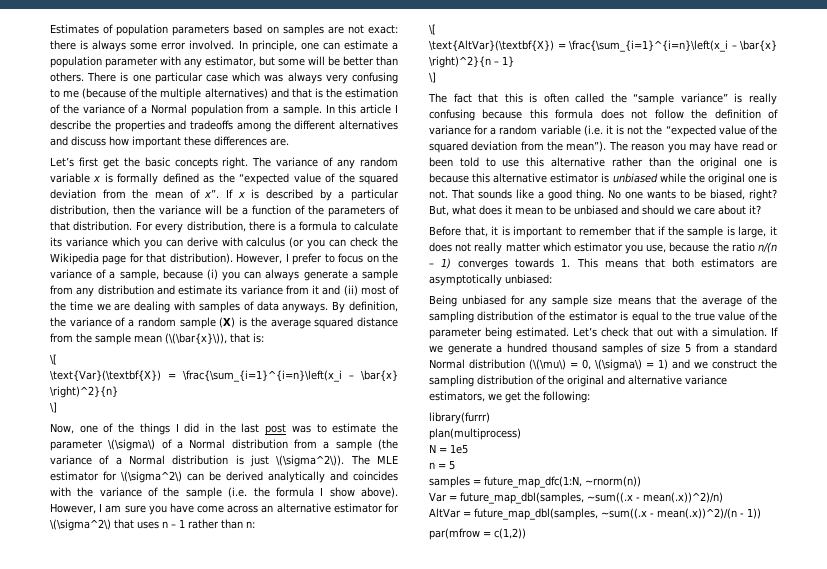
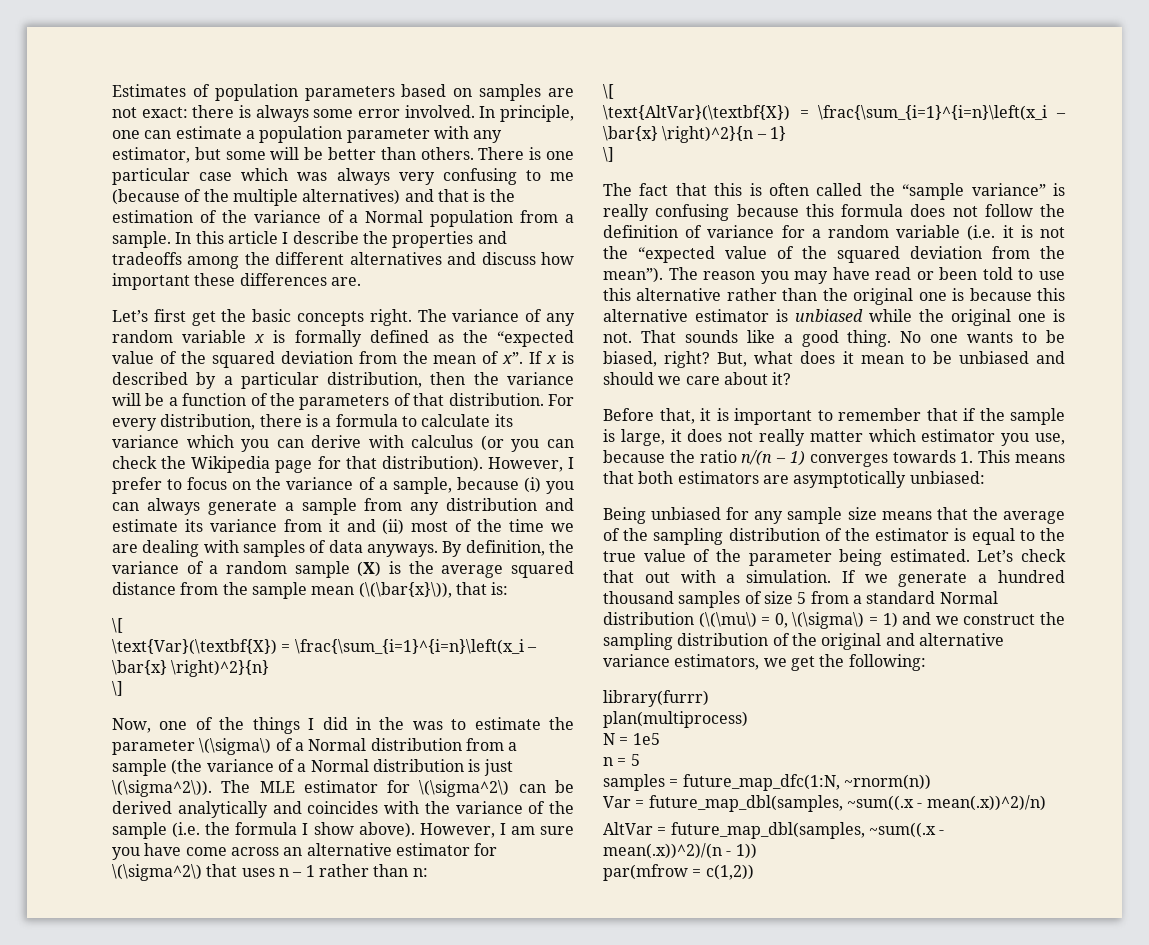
- Now, one of the things I did in the last post was to estimate the parameter \(\sigma\) of a Normal distribution from a sample (the variance of a Normal distribution is just \(\sigma^2\)).
+ Now, one of the things I did in the was to estimate the parameter \(\sigma\) of a Normal distribution from a sample (the variance of a Normal distribution is just \(\sigma^2\)).

